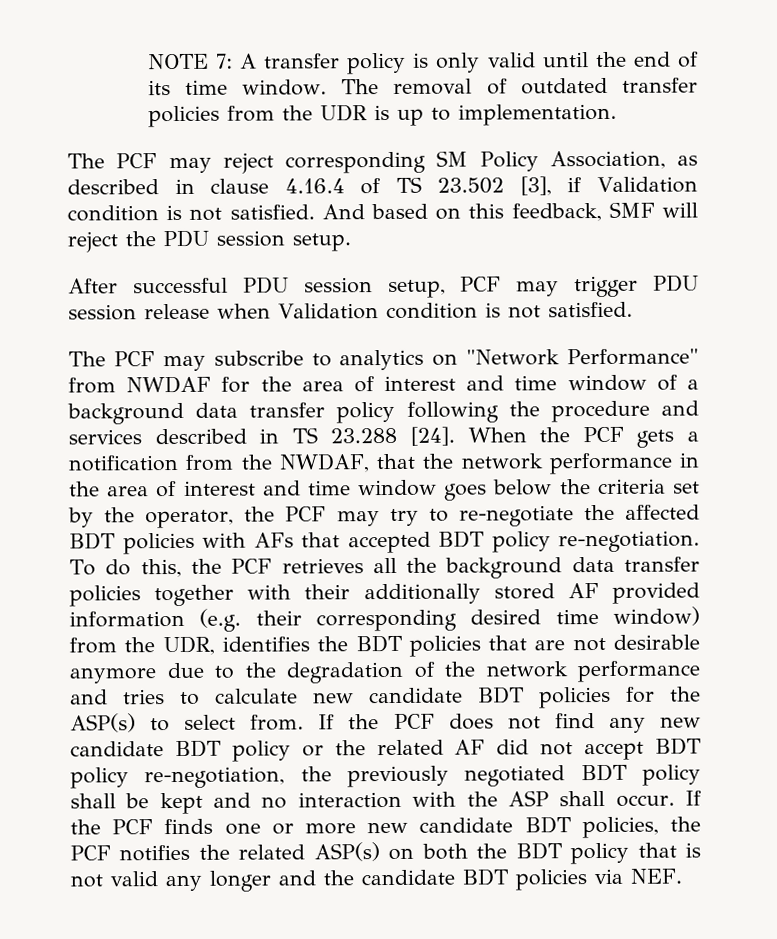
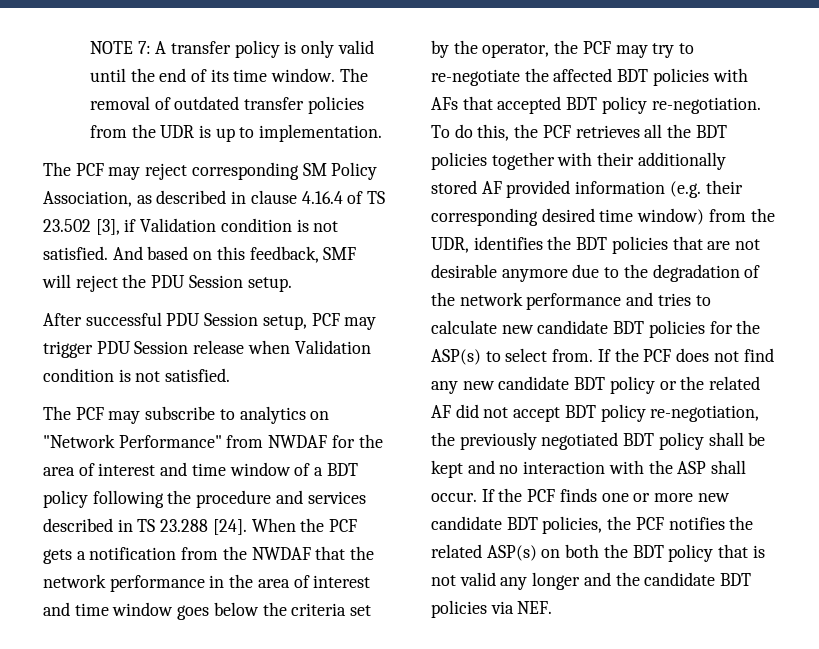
- And based on this feedback, SMF will reject the PDU session setup.
+ And based on this feedback, SMF will reject the PDU Session setup.
- After successful PDU session setup, PCF may trigger PDU session release when Validation condition is not satisfied.
+ After successful PDU Session setup, PCF may trigger PDU Session release when Validation condition is not satisfied.
- The PCF may subscribe to analytics on "Network Performance" from NWDAF for the area of interest and time window of a background data transfer policy following the procedure and services described in TS 23.288 [24].
+ The PCF may subscribe to analytics on "Network Performance" from NWDAF for the area of interest and time window of a BDT policy following the procedure and services described in TS 23.288 [24].
- When the PCF gets a notification from the NWDAF, that the network performance in the area of interest and time window goes below the criteria set by the operator, the PCF may try to re-negotiate the affected BDT policies with AFs that accepted BDT policy re-negotiation.
+ When the PCF gets a notification from the NWDAF that the network performance in the area of interest and time window goes below the criteria set by the operator, the PCF may try to re-negotiate the affected BDT policies with AFs that accepted BDT policy re-negotiation.
- To do this, the PCF retrieves all the background data transfer policies together with their additionally stored AF provided information (e.g. their corresponding desired time window) from the UDR, identifies the BDT policies that are not desirable anymore due to the degradation of the network performance and tries to calculate new candidate BDT policies for the ASP(s) to select from.
+ To do this, the PCF retrieves all the BDT policies together with their additionally stored AF provided information (e.g. their corresponding desired time window) from the UDR, identifies the BDT policies that are not desirable anymore due to the degradation of the network performance and tries to calculate new candidate BDT policies for the ASP(s) to select from.

